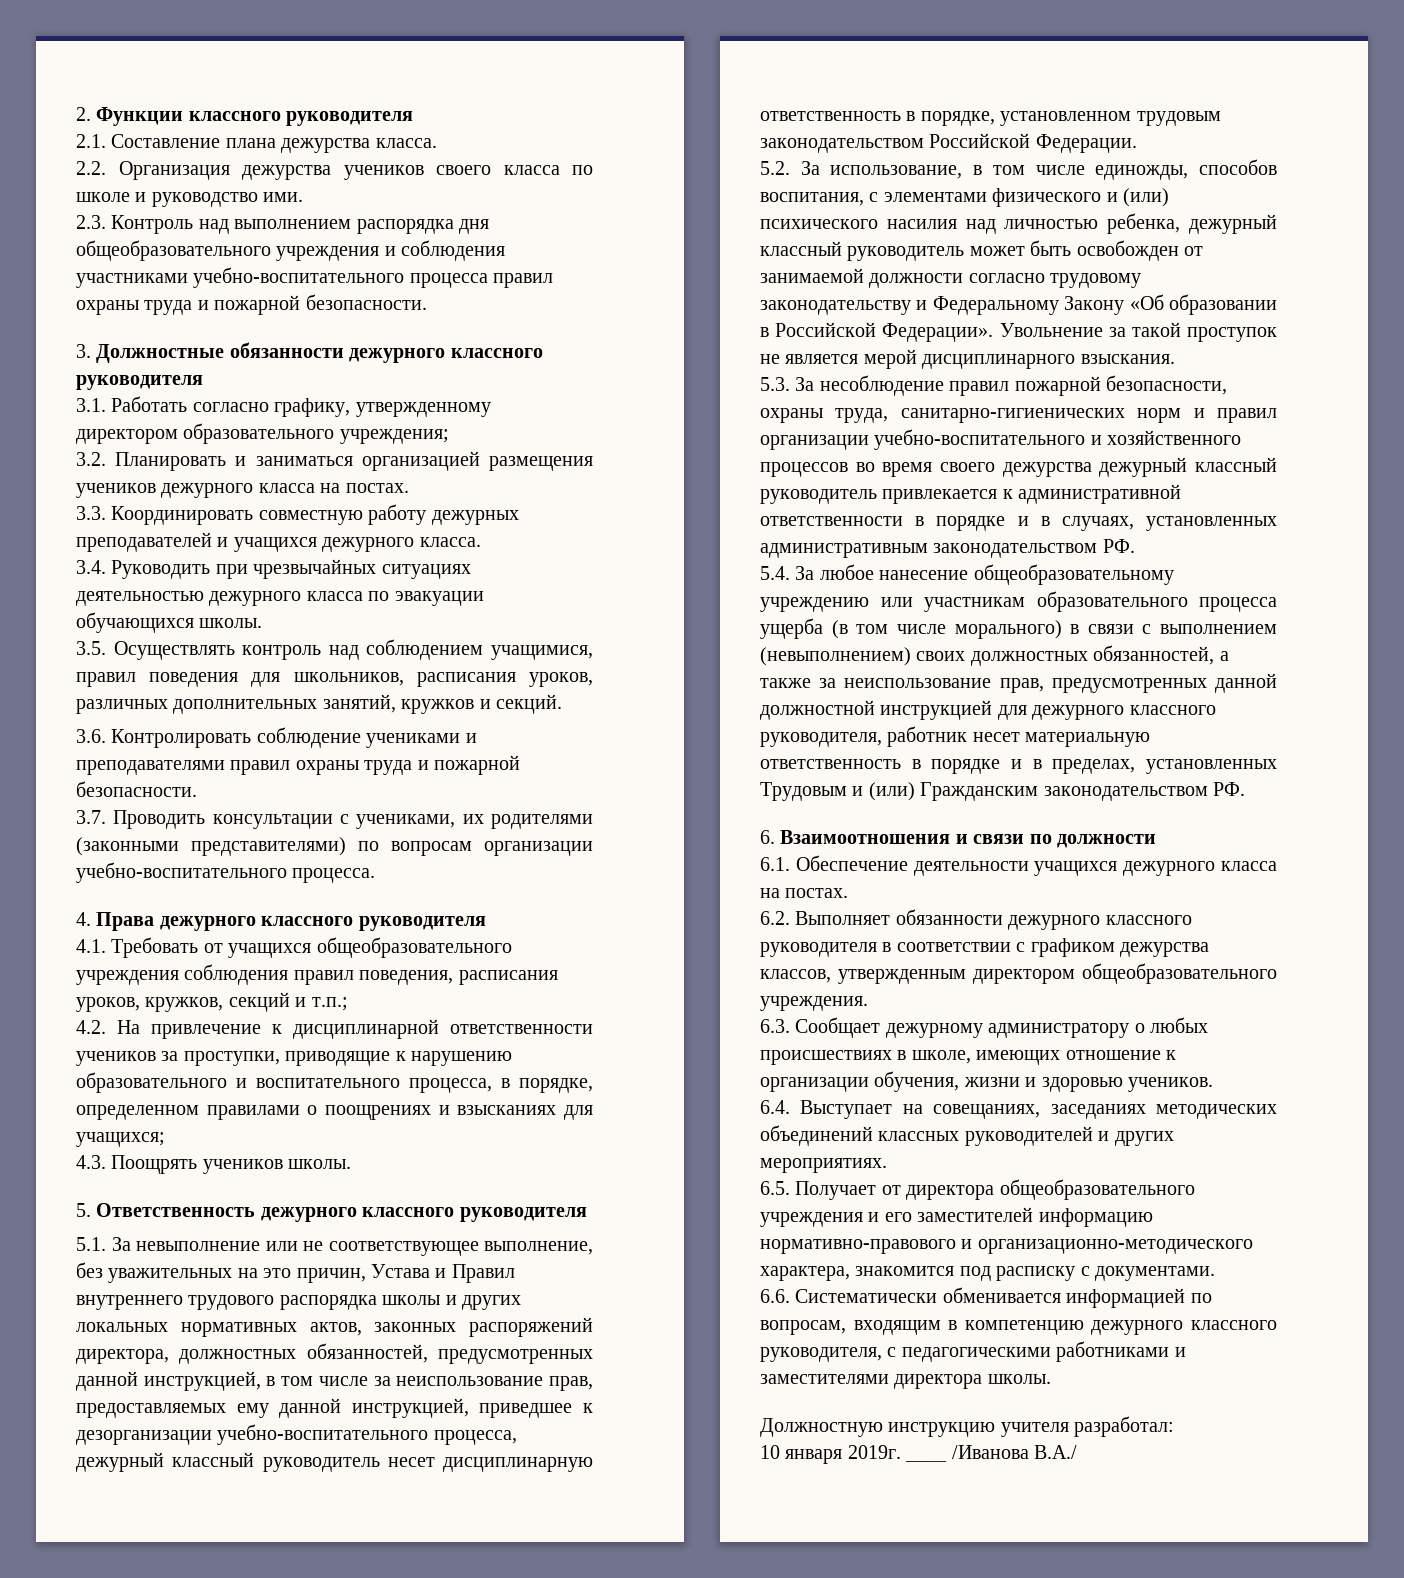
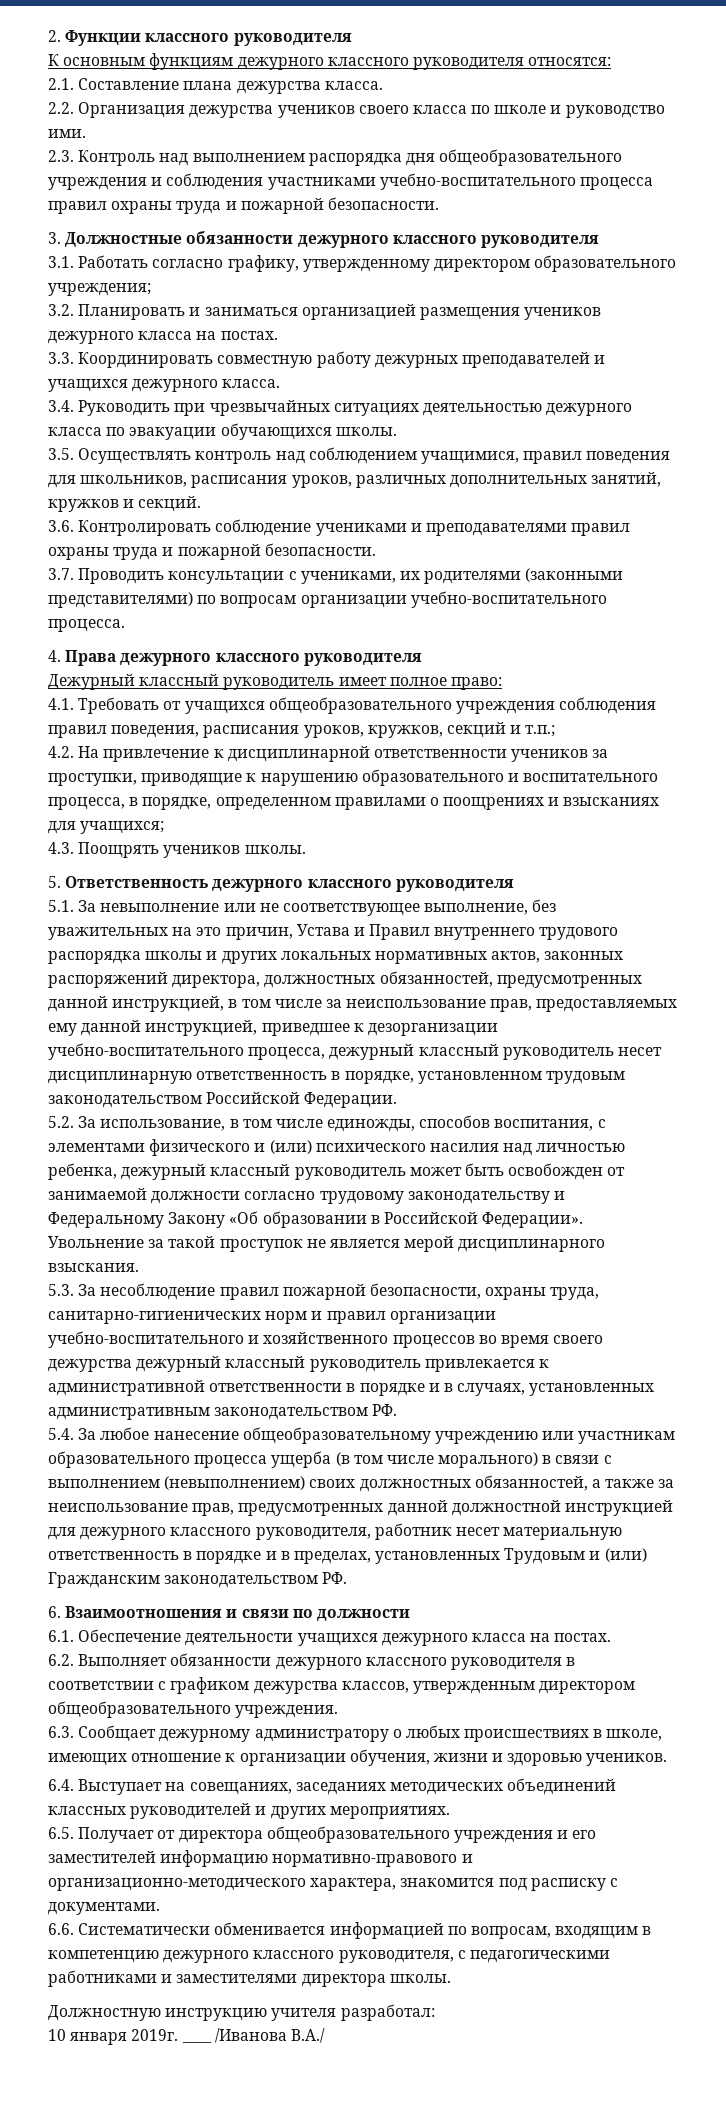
+ К основным функциям дежурного классного руководителя относятся:
+ Дежурный классный руководитель имеет полное право:

